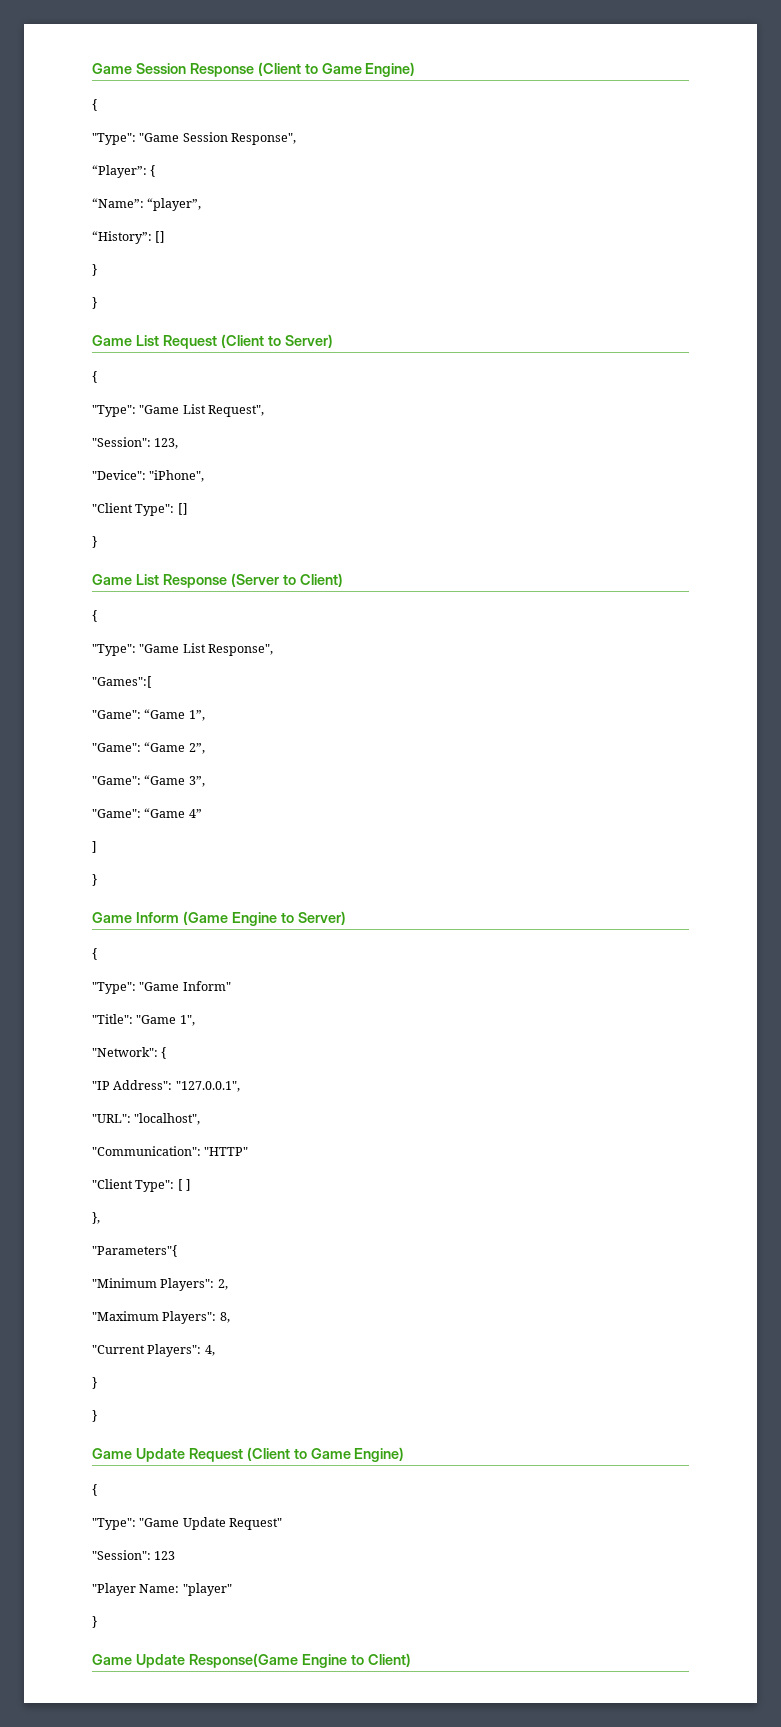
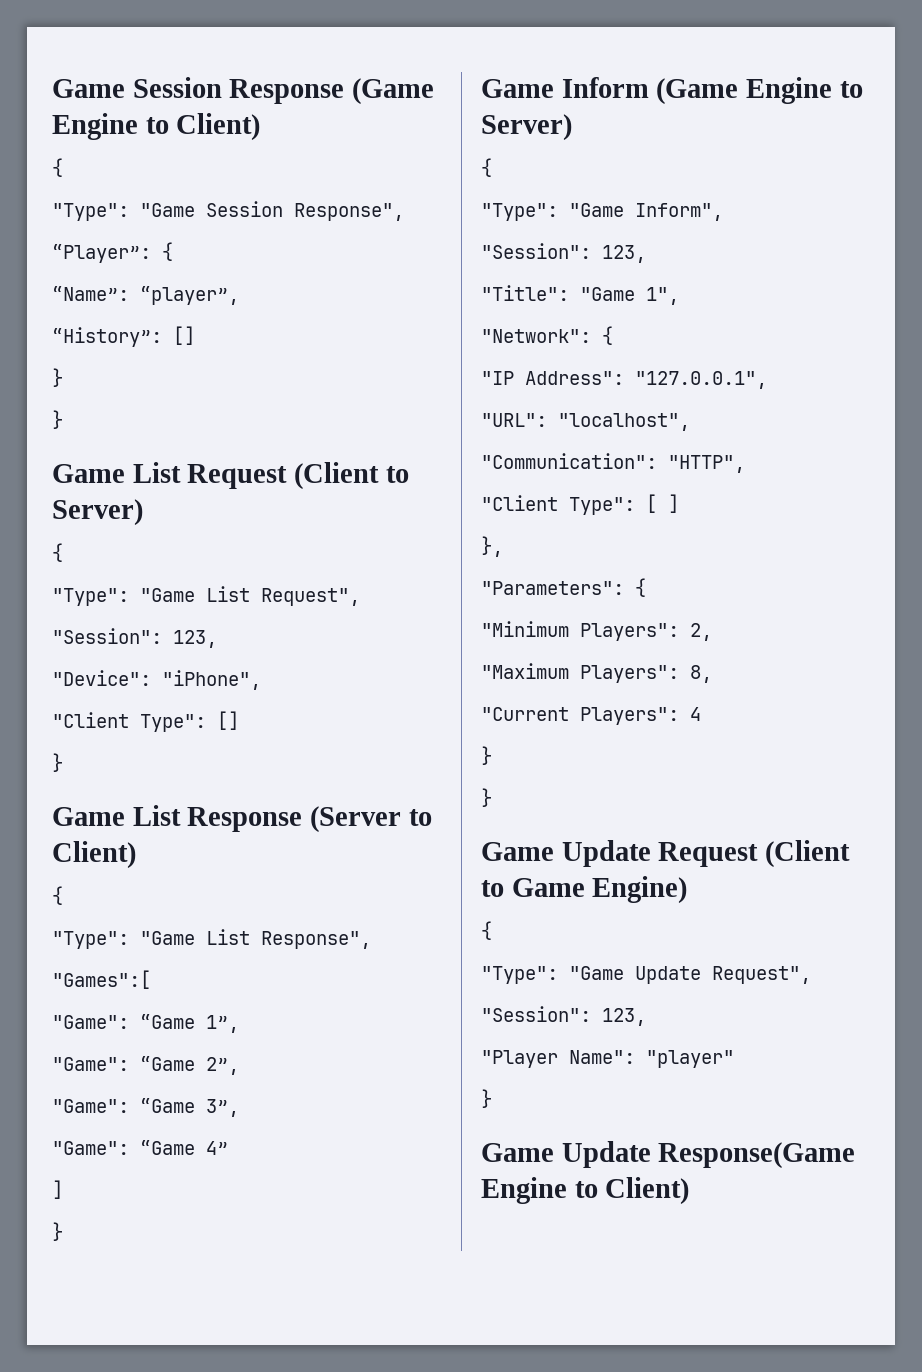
- Game Session Response (Client to Game Engine)
+ Game Session Response (Game Engine to Client)
- "Type": "Game Inform"
+ "Type": "Game Inform",
+ "Session": 123,
- "Communication": "HTTP"
+ "Communication": "HTTP",
- "Parameters"{
+ "Parameters": {
- "Current Players": 4,
+ "Current Players": 4
- "Type": "Game Update Request"
- "Session": 123
+ "Type": "Game Update Request",
+ "Session": 123,
- "Player Name: "player"
+ "Player Name": "player"

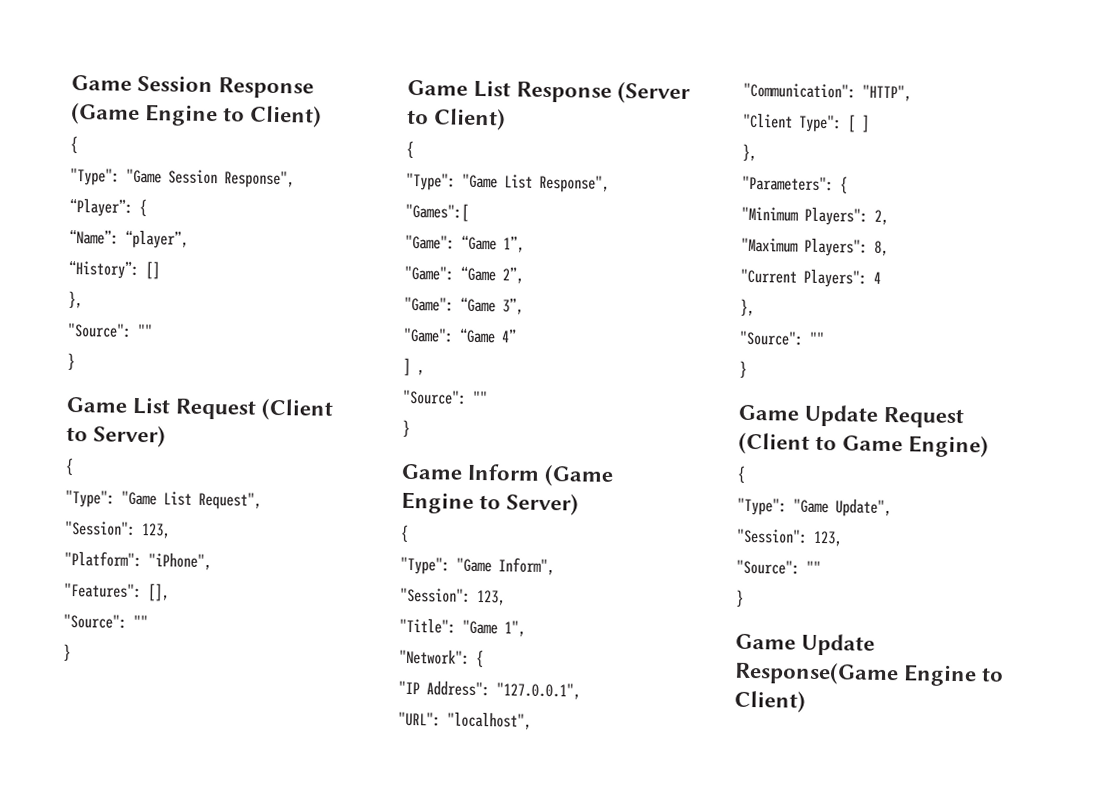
  “History”: []
- }
+ },
+ "Source": ""
- "Device": "iPhone",
+ "Platform": "iPhone",
- "Client Type": []
+ "Features": [],
+ "Source": ""
  "Game": “Game 4”
- ]
+ ] ,
+ "Source": ""
  "Current Players": 4
- }
+ },
+ "Source": ""
- "Type": "Game Update Request",
+ "Type": "Game Update",
  "Session": 123,
- "Player Name": "player"
+ "Source": ""

